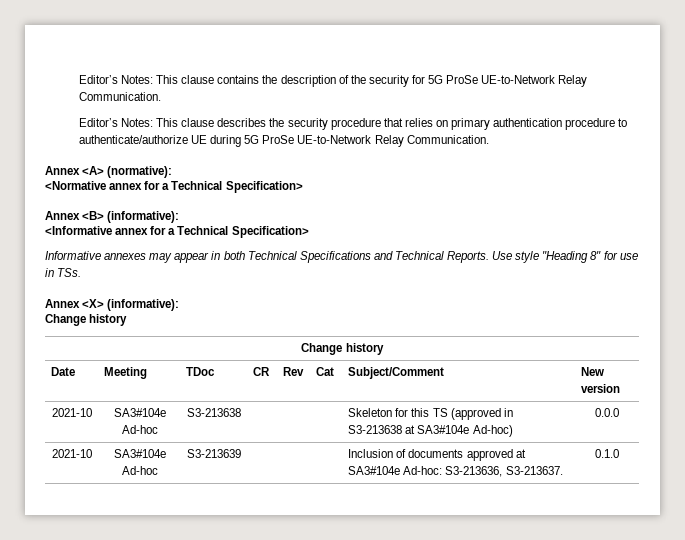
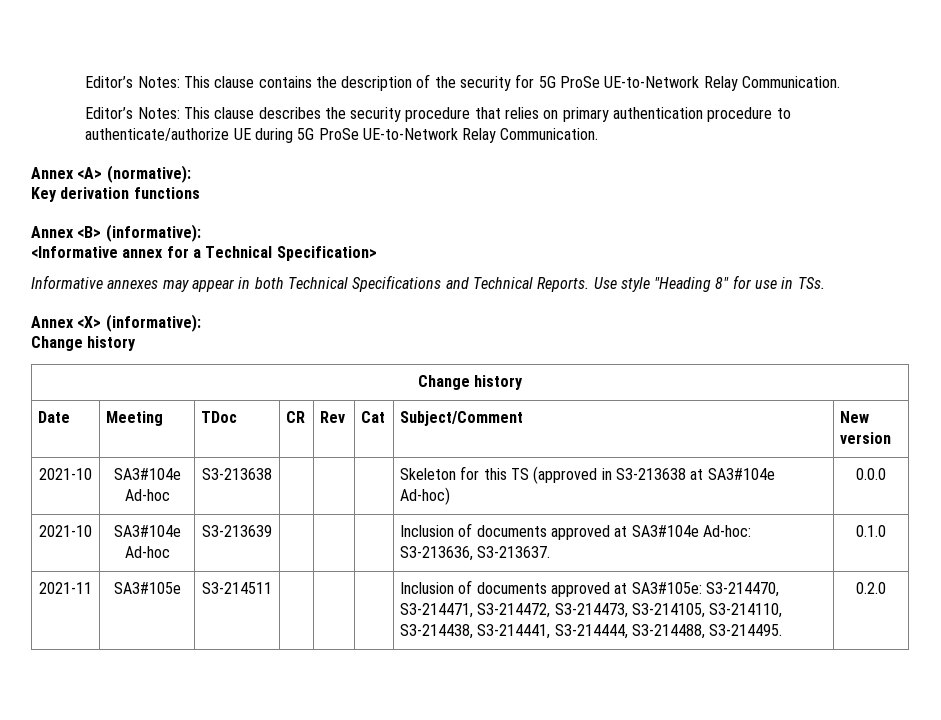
- <Normative annex for a Technical Specification>
+ Key derivation functions
+ 2021-11 | SA3#105e | S3-214511 | | | | Inclusion of documents approved at SA3#105e: S3-214470, S3-214471, S3-214472, S3-214473, S3-214105, S3-214110, S3-214438, S3-214441, S3-214444, S3-214488, S3-214495. | 0.2.0

